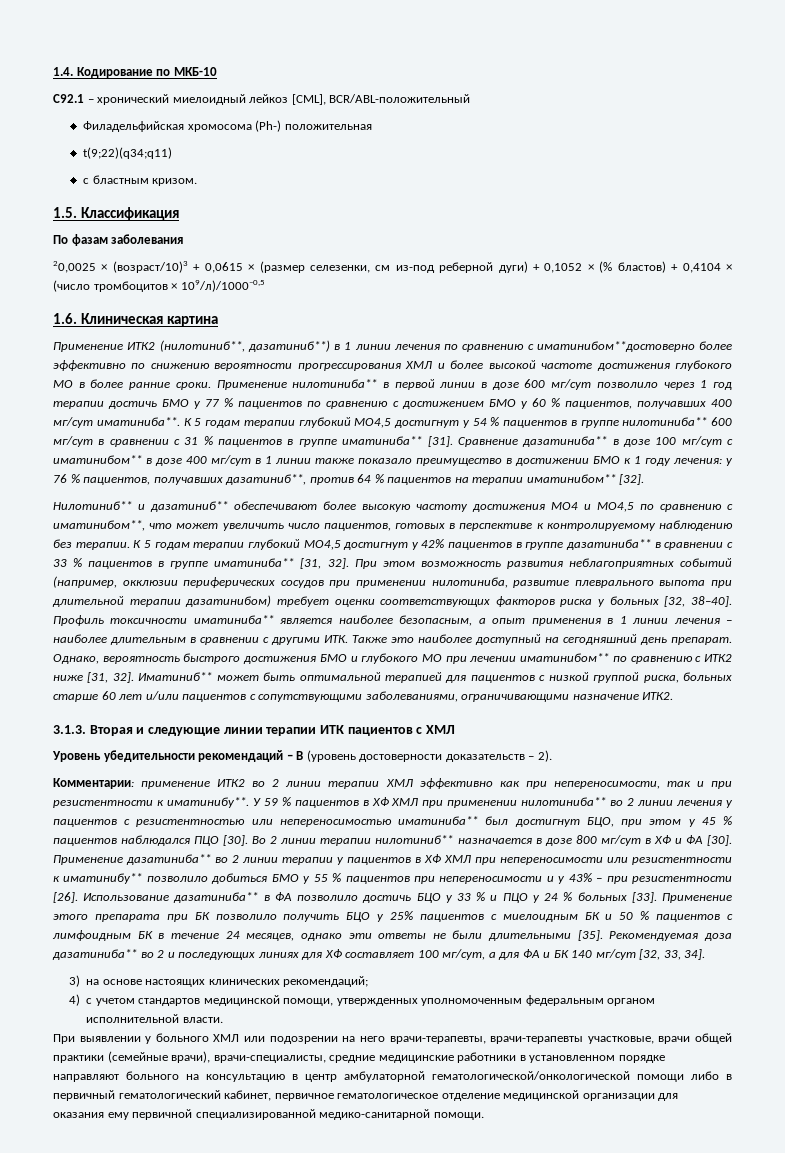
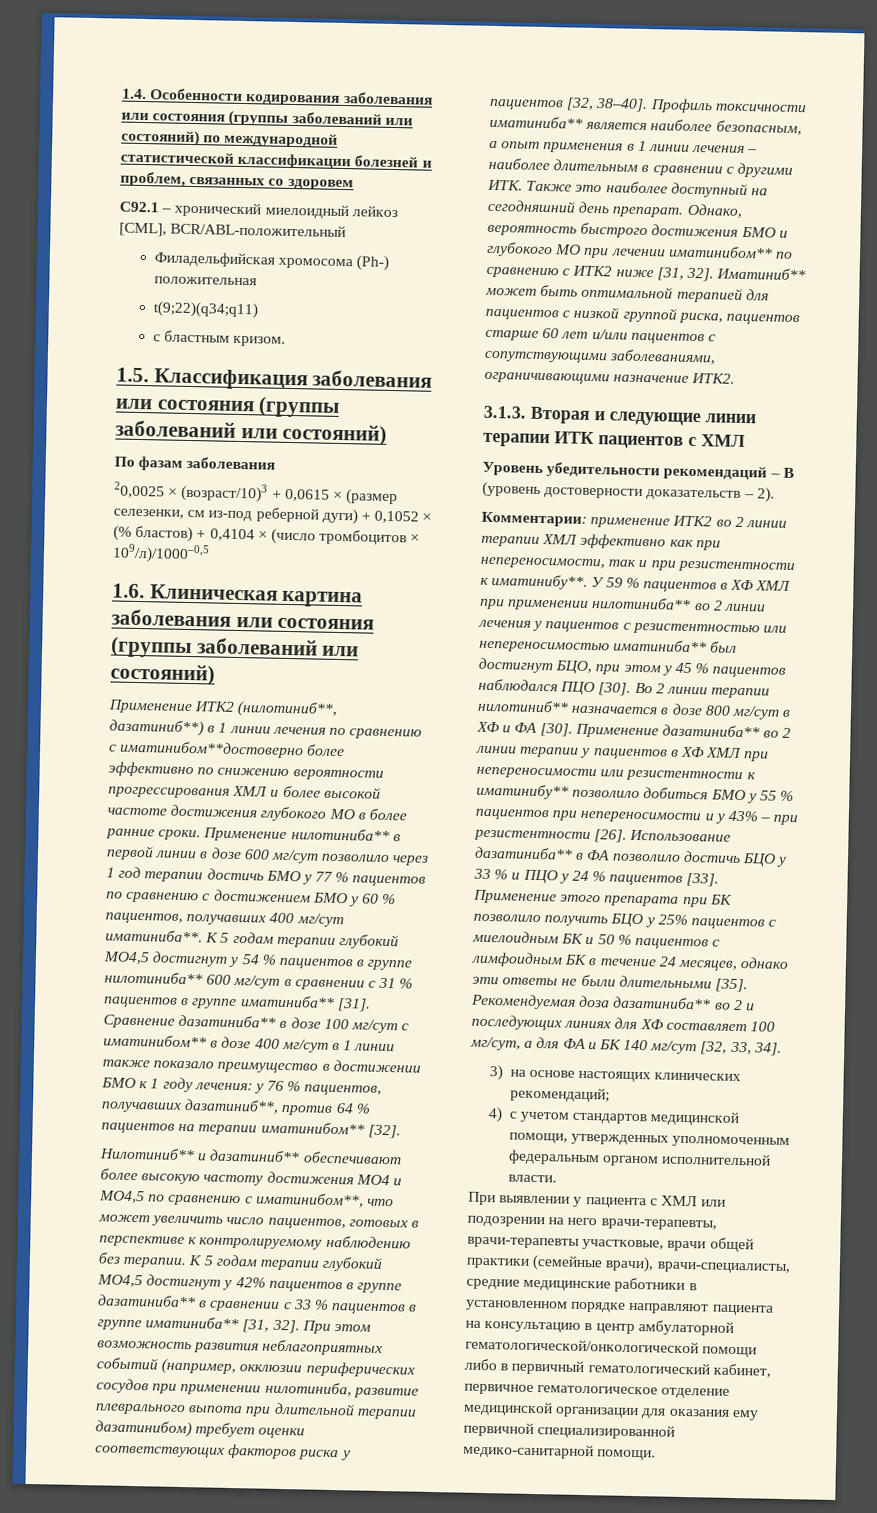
- 1.4. Кодирование по МКБ-10
+ 1.4. Особенности кодирования заболевания или состояния (группы заболеваний или состояний) по международной статистической классификации болезней и проблем, связанных со здоровем
- 1.5. Классификация
+ 1.5. Классификация заболевания или состояния (группы заболеваний или состояний)
- 1.6. Клиническая картина
+ 1.6. Клиническая картина заболевания или состояния (группы заболеваний или состояний)
- При этом возможность развития неблагоприятных событий (например, окклюзии периферических сосудов при применении нилотиниба, развитие плеврального выпота при длительной терапии дазатинибом) требует оценки соответствующих факторов риска у больных [32, 38–40].
+ При этом возможность развития неблагоприятных событий (например, окклюзии периферических сосудов при применении нилотиниба, развитие плеврального выпота при длительной терапии дазатинибом) требует оценки соответствующих факторов риска у пациентов [32, 38–40].
- Иматиниб** может быть оптимальной терапией для пациентов с низкой группой риска, больных старше 60 лет и/или пациентов с сопутствующими заболеваниями, ограничивающими назначение ИТК2.
+ Иматиниб** может быть оптимальной терапией для пациентов с низкой группой риска, пациентов старше 60 лет и/или пациентов с сопутствующими заболеваниями, ограничивающими назначение ИТК2.
- Использование дазатиниба** в ФА позволило достичь БЦО у 33 % и ПЦО у 24 % больных [33].
+ Использование дазатиниба** в ФА позволило достичь БЦО у 33 % и ПЦО у 24 % пациентов [33].
- При выявлении у больного ХМЛ или подозрении на него врачи-терапевты, врачи-терапевты участковые, врачи общей практики (семейные врачи), врачи-специалисты, средние медицинские работники в установленном порядке направляют больного на консультацию в центр амбулаторной гематологической/онкологической помощи либо в первичный гематологический кабинет, первичное гематологическое отделение медицинской организации для оказания ему первичной специализированной медико-санитарной помощи.
+ При выявлении у пациента с ХМЛ или подозрении на него врачи-терапевты, врачи-терапевты участковые, врачи общей практики (семейные врачи), врачи-специалисты, средние медицинские работники в установленном порядке направляют пациента на консультацию в центр амбулаторной гематологической/онкологической помощи либо в первичный гематологический кабинет, первичное гематологическое отделение медицинской организации для оказания ему первичной специализированной медико-санитарной помощи.

